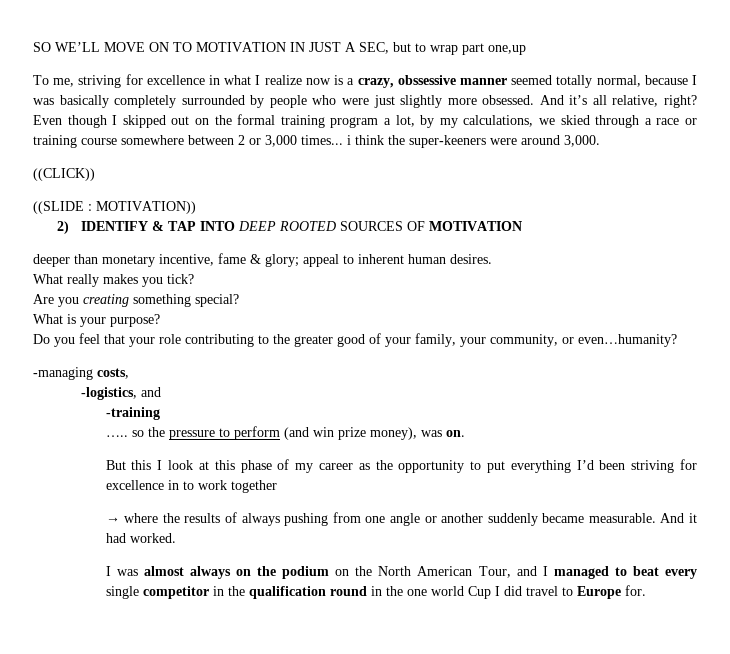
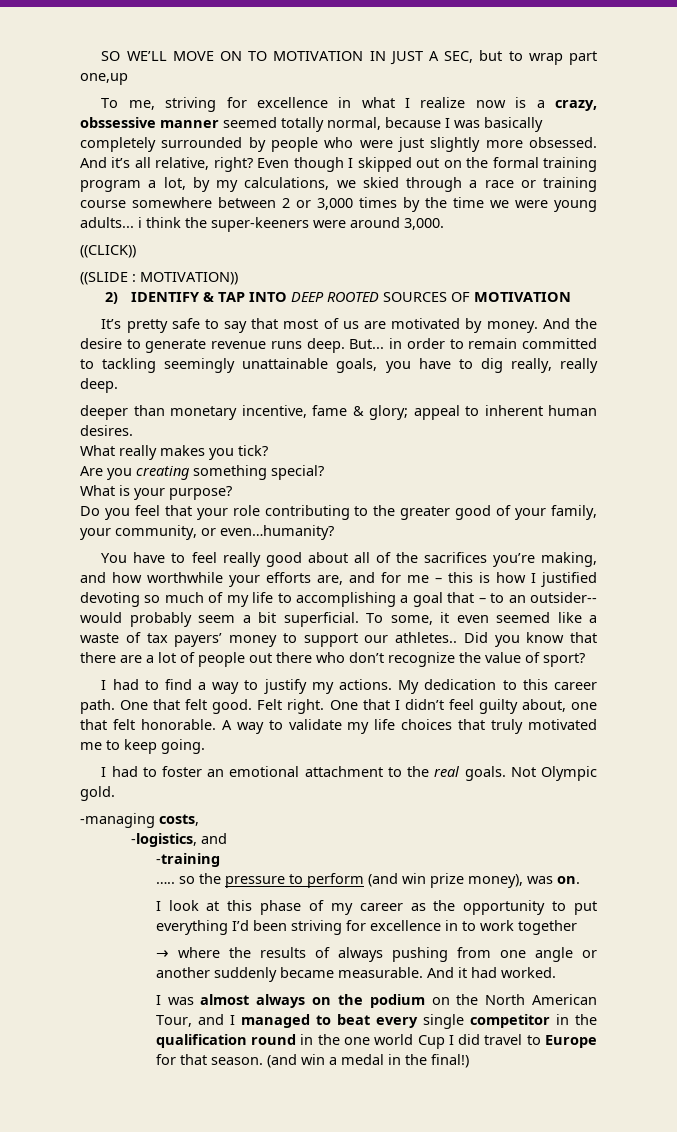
- Even though I skipped out on the formal training program a lot, by my calculations, we skied through a race or training course somewhere between 2 or 3,000 times... i think the super-keeners were around 3,000.
+ Even though I skipped out on the formal training program a lot, by my calculations, we skied through a race or training course somewhere between 2 or 3,000 times by the time we were young adults... i think the super-keeners were around 3,000.
+ It’s pretty safe to say that most of us are motivated by money. And the desire to generate revenue runs deep. But... in order to remain committed to tackling seemingly unattainable goals, you have to dig really, really deep.
+ You have to feel really good about all of the sacrifices you’re making, and how worthwhile your efforts are, and for me – this is how I justified devoting so much of my life to accomplishing a goal that – to an outsider-- would probably seem a bit superficial. To some, it even seemed like a waste of tax payers’ money to support our athletes.. Did you know that there are a lot of people out there who don’t recognize the value of sport?
+ I had to find a way to justify my actions. My dedication to this career path. One that felt good. Felt right. One that I didn’t feel guilty about, one that felt honorable. A way to validate my life choices that truly motivated me to keep going.
+ I had to foster an emotional attachment to the real goals. Not Olympic gold.
- But this I look at this phase of my career as the opportunity to put everything I’d been striving for excellence in to work together
+ I look at this phase of my career as the opportunity to put everything I’d been striving for excellence in to work together
- I was almost always on the podium on the North American Tour, and I managed to beat every single competitor in the qualification round in the one world Cup I did travel to Europe for.
+ I was almost always on the podium on the North American Tour, and I managed to beat every single competitor in the qualification round in the one world Cup I did travel to Europe for that season. (and win a medal in the final!)

